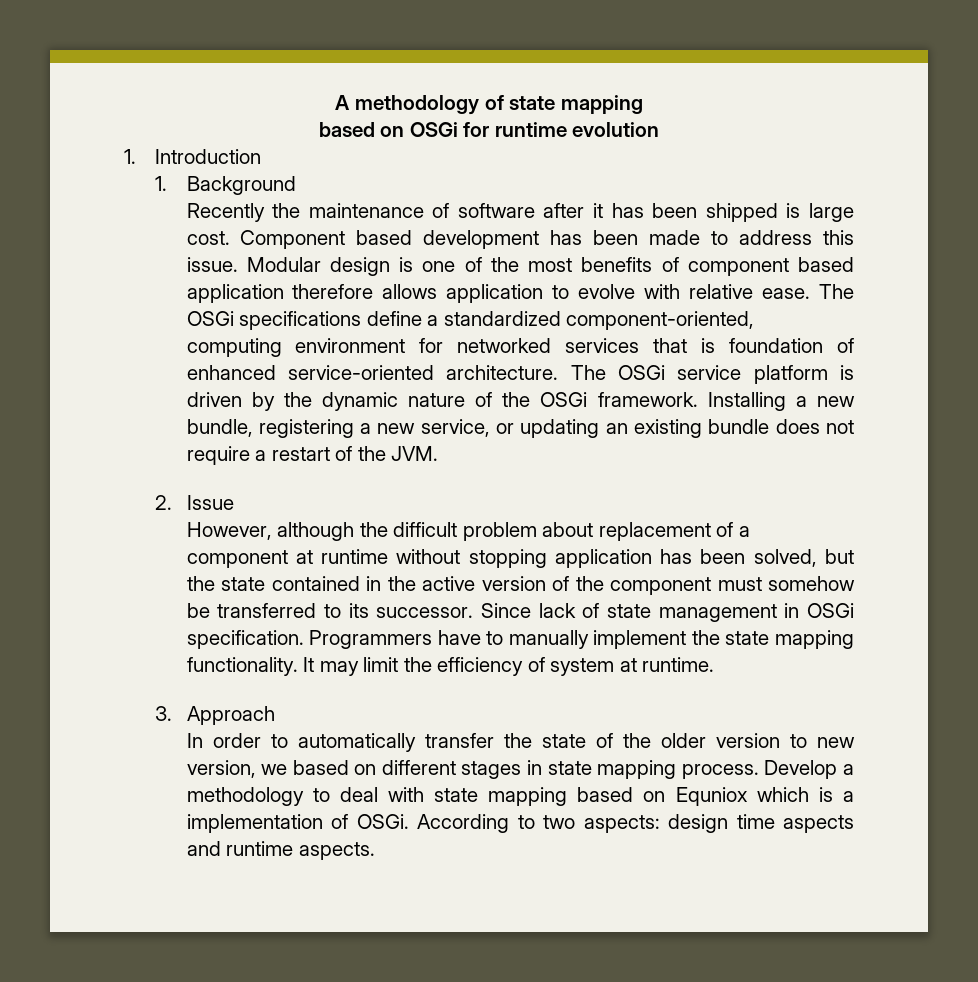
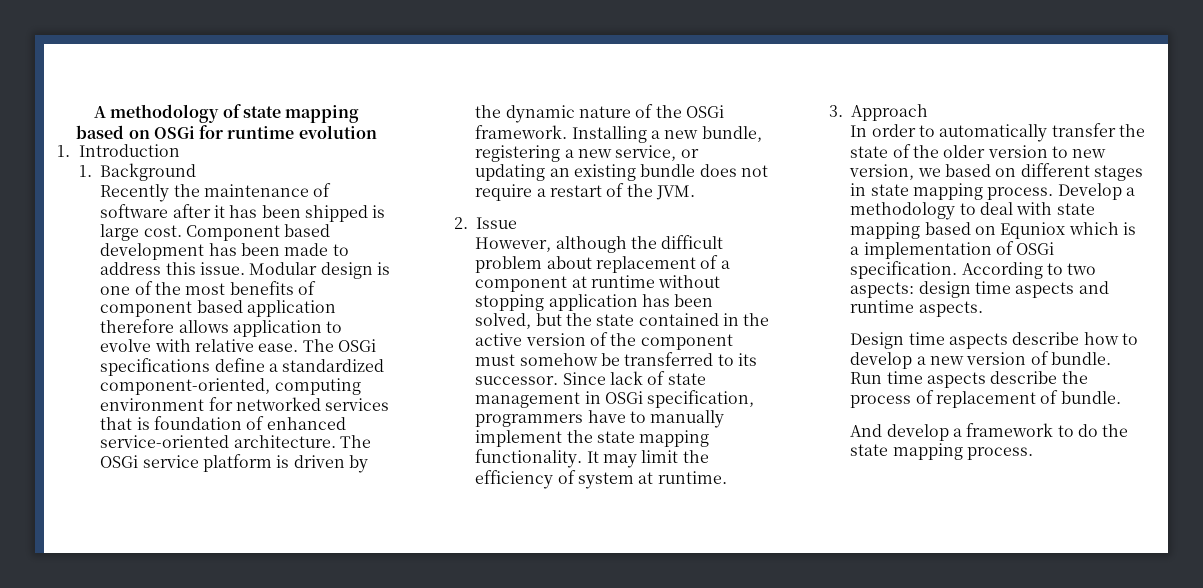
- Since lack of state management in OSGi specification. Programmers have to manually implement the state mapping functionality.
+ Since lack of state management in OSGi specification, programmers have to manually implement the state mapping functionality.
- Develop a methodology to deal with state mapping based on Equniox which is a implementation of OSGi.
+ Develop a methodology to deal with state mapping based on Equniox which is a implementation of OSGi specification.
+ Design time aspects describe how to develop a new version of bundle. Run time aspects describe the process of replacement of bundle.
+ And develop a framework to do the state mapping process.

